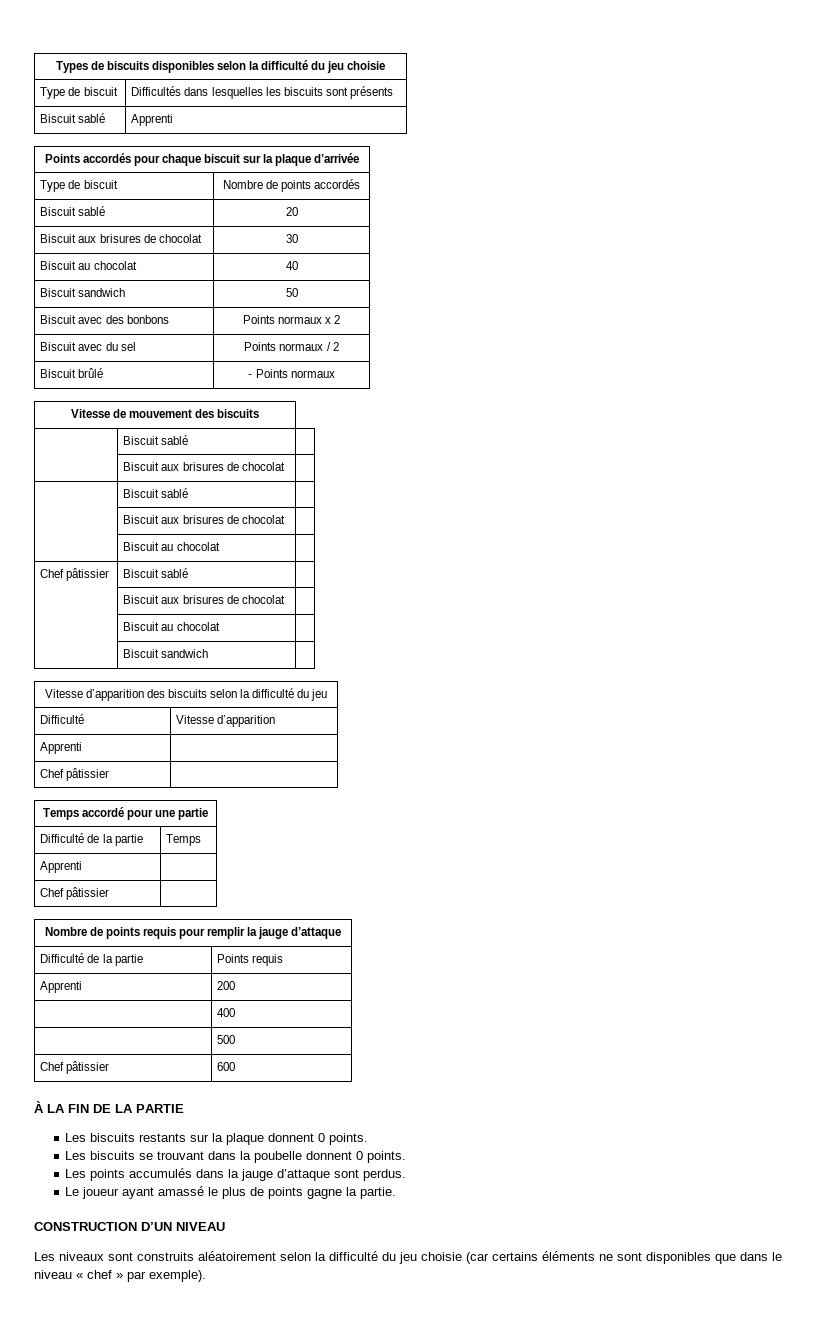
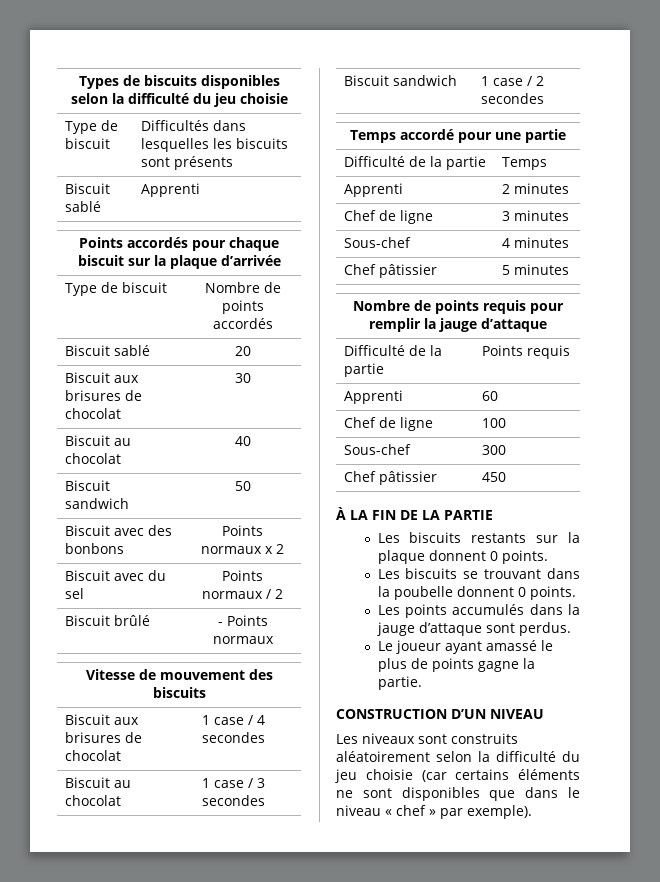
  Vitesse de mouvement des biscuits
- | Biscuit sablé |
- | Biscuit aux brisures de chocolat |
- | Biscuit sablé |
- | Biscuit aux brisures de chocolat |
- | Biscuit au chocolat |
- Chef pâtissier | Biscuit sablé |
- | Biscuit aux brisures de chocolat |
- | Biscuit au chocolat |
- | Biscuit sandwich |
- Vitesse d’apparition des biscuits selon la difficulté du jeu
- Difficulté | Vitesse d’apparition
- Apprenti |
- Chef pâtissier |
+ Biscuit aux brisures de chocolat | 1 case / 4 secondes
+ Biscuit au chocolat | 1 case / 3 secondes
+ Biscuit sandwich | 1 case / 2 secondes
  Difficulté de la partie | Temps
- Apprenti |
- Chef pâtissier |
+ Apprenti | 2 minutes
+ Chef de ligne | 3 minutes
+ Sous-chef | 4 minutes
+ Chef pâtissier | 5 minutes
- Apprenti | 200
- | 400
- | 500
- Chef pâtissier | 600
+ Apprenti | 60
+ Chef de ligne | 100
+ Sous-chef | 300
+ Chef pâtissier | 450

